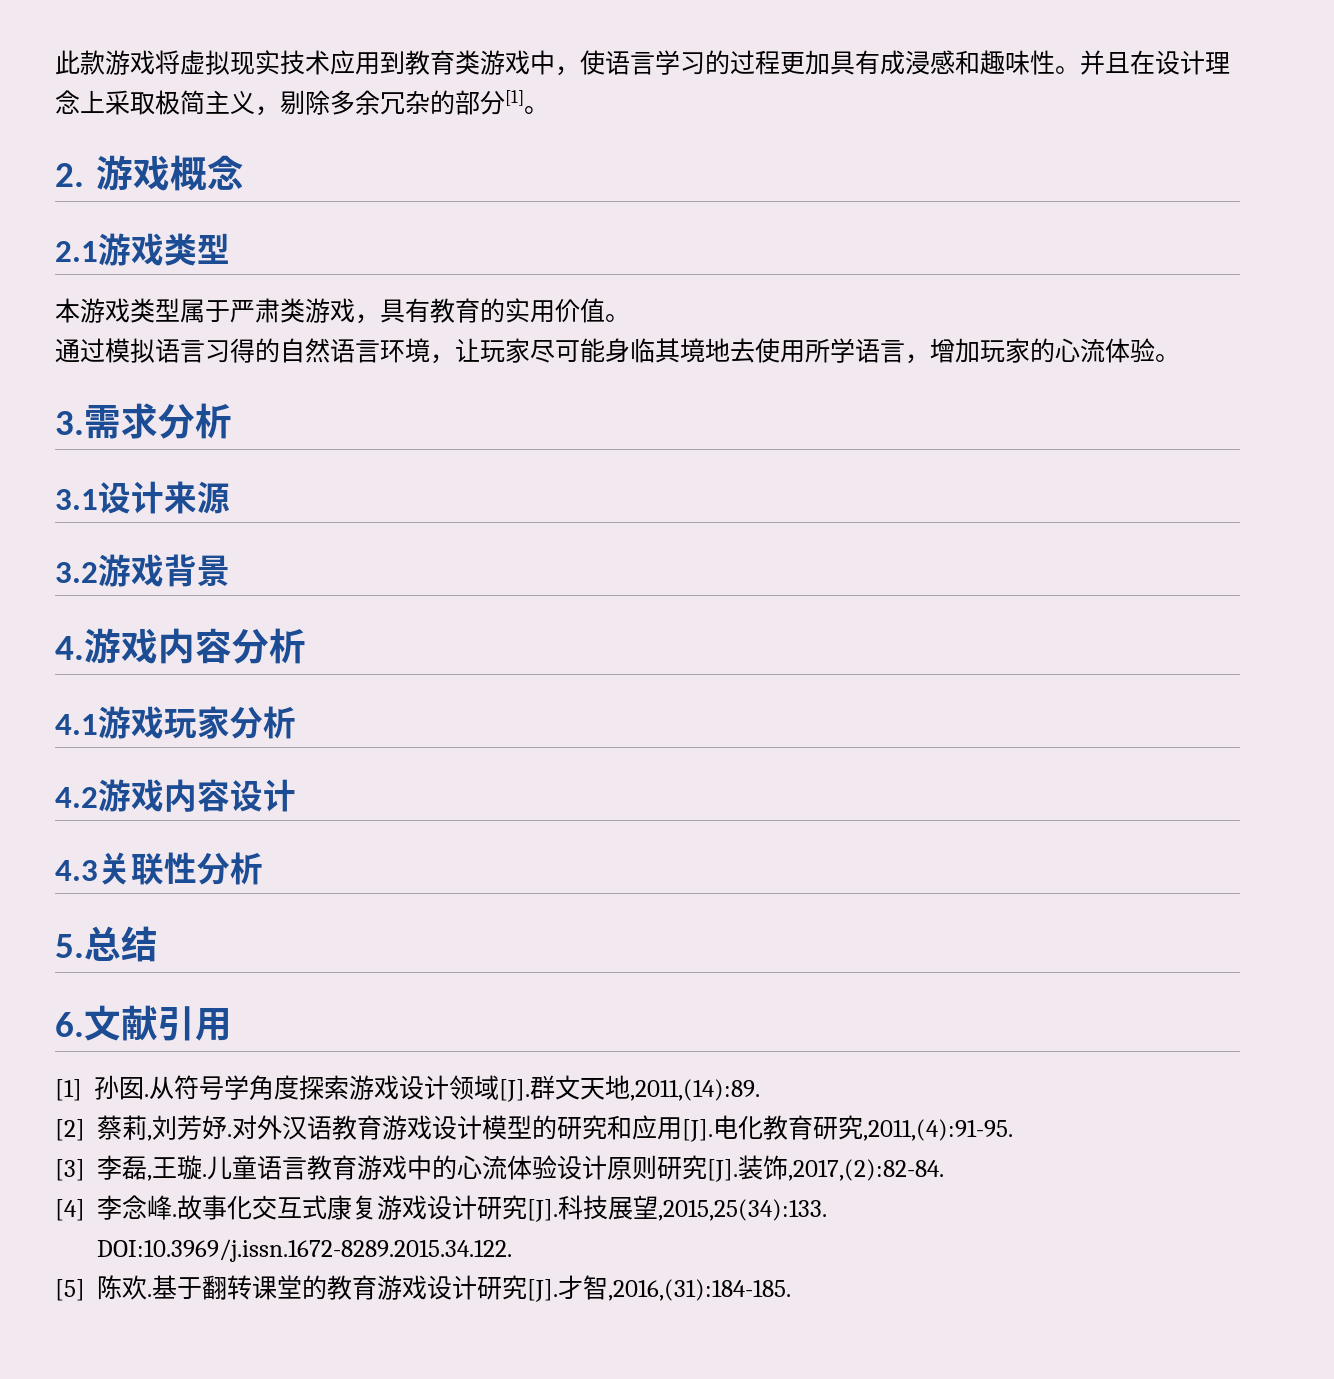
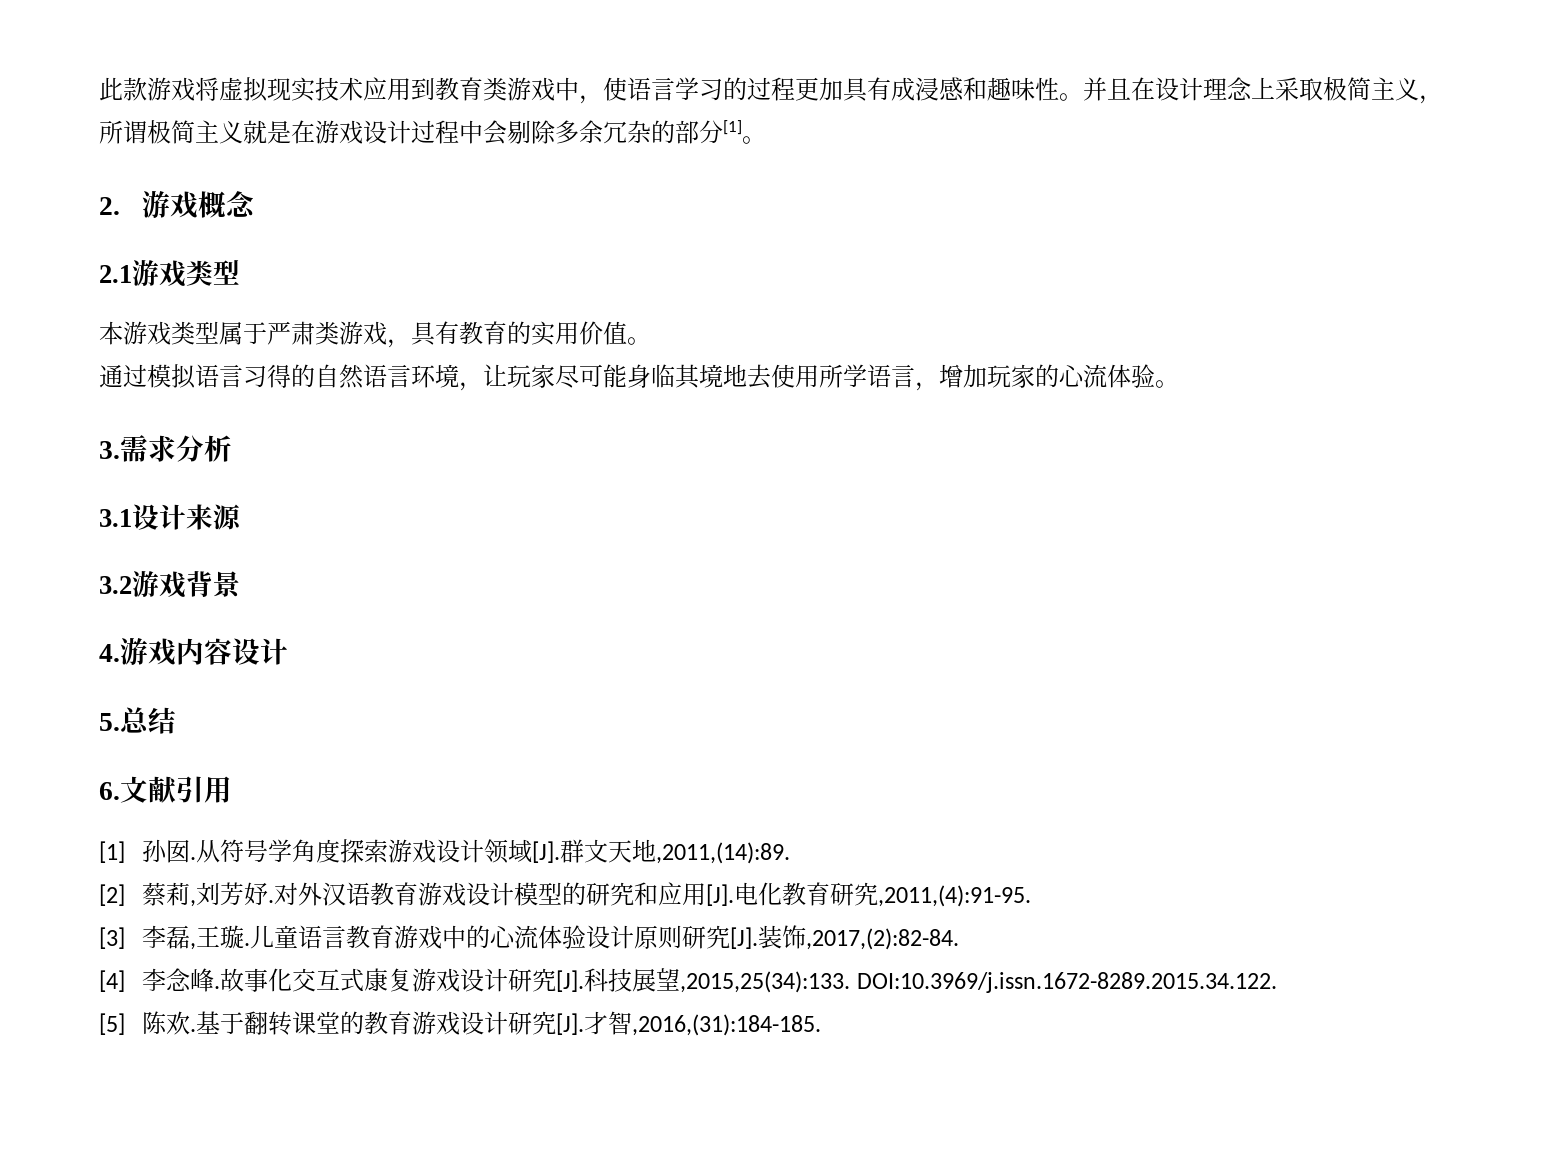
- 并且在设计理念上采取极简主义，剔除多余冗杂的部分[1]。
+ 并且在设计理念上采取极简主义，所谓极简主义就是在游戏设计过程中会剔除多余冗杂的部分[1]。
- 4.游戏内容分析
- 4.1游戏玩家分析
- 4.2游戏内容设计
- 4.3关联性分析
+ 4.游戏内容设计

